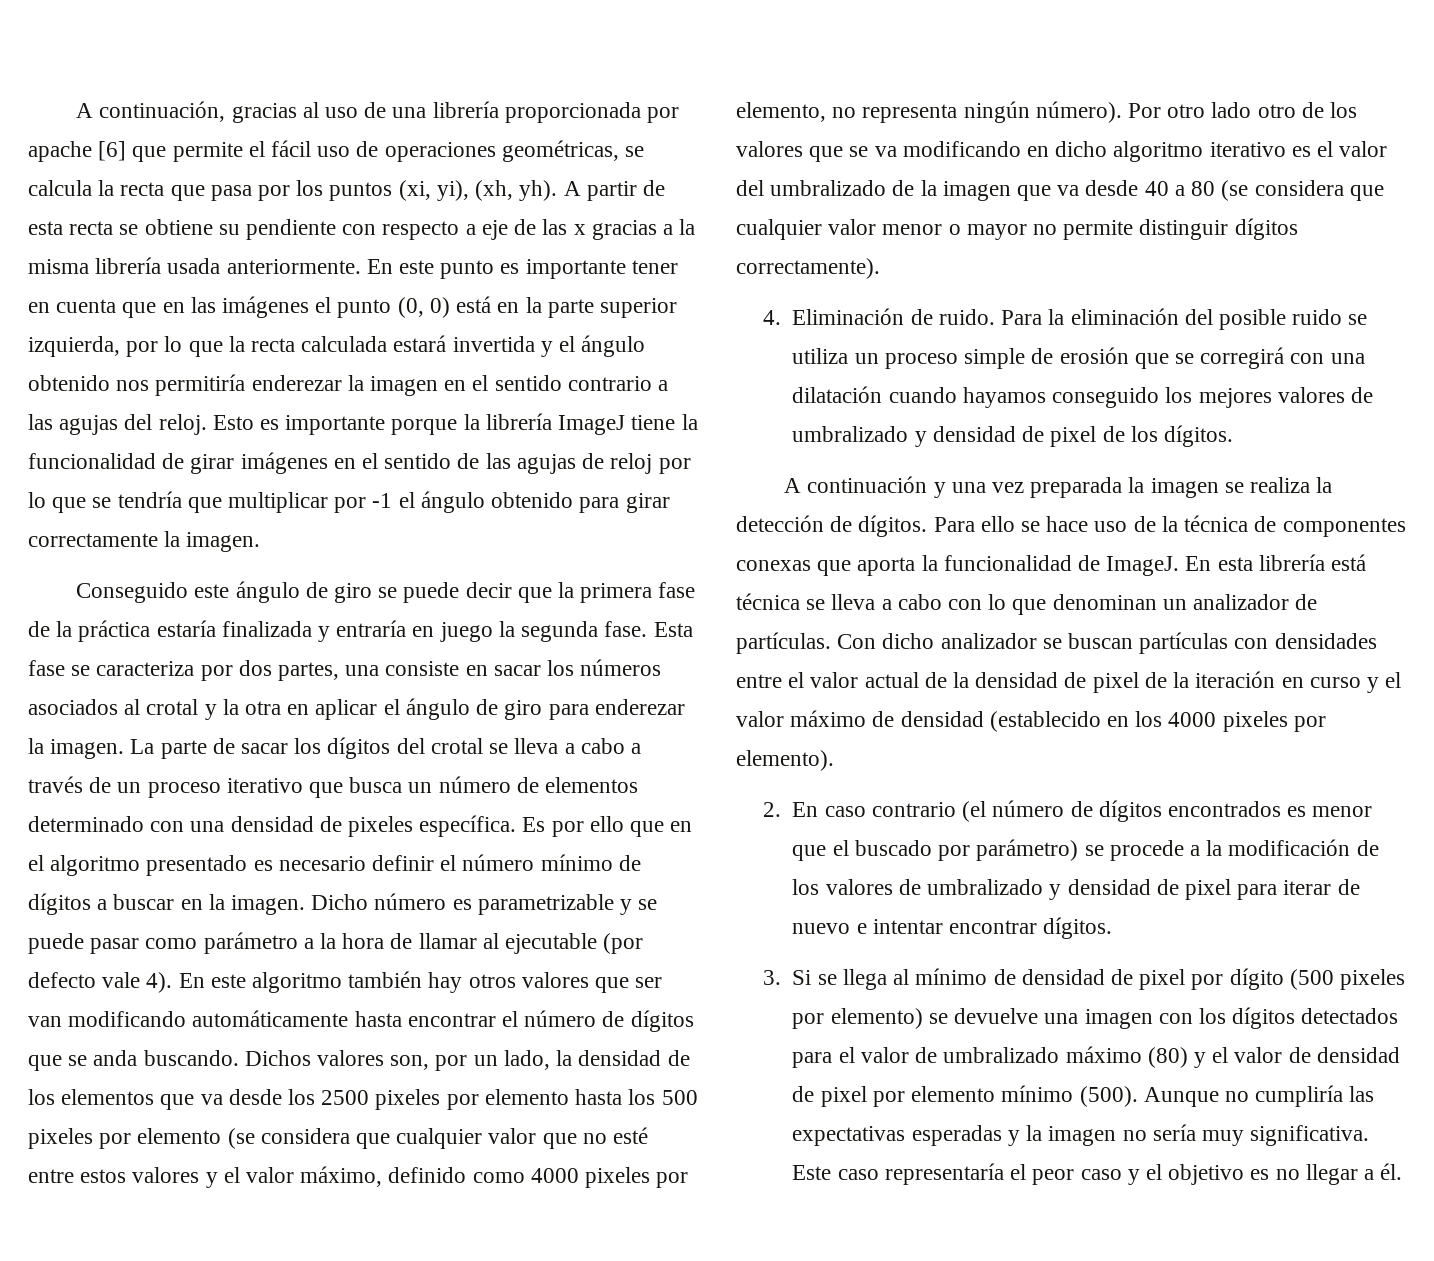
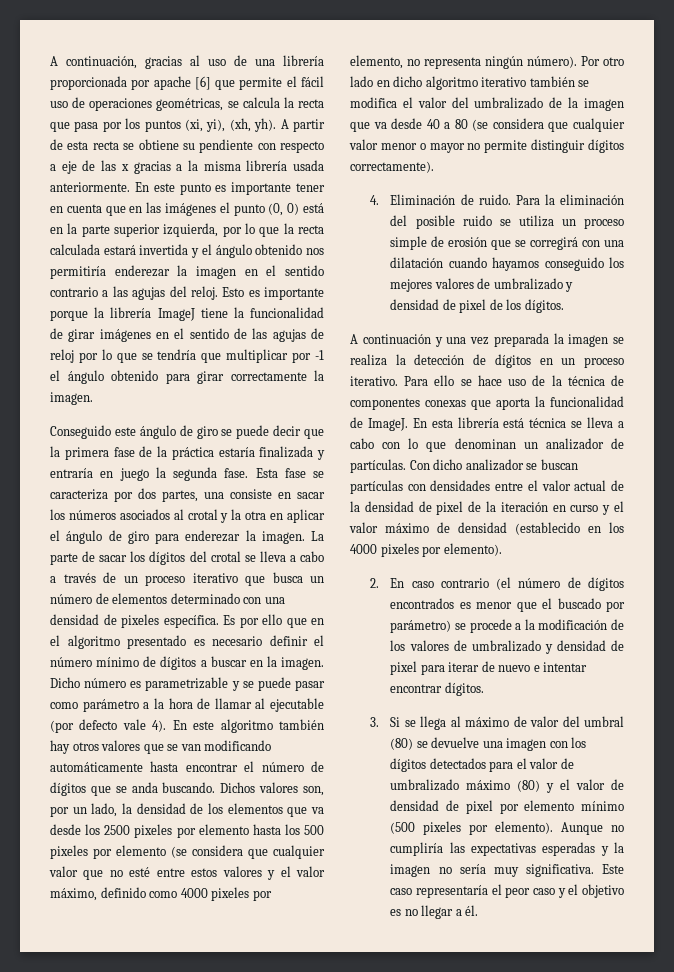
- En este algoritmo también hay otros valores que ser van modificando automáticamente hasta encontrar el número de dígitos que se anda buscando.
+ En este algoritmo también hay otros valores que se van modificando automáticamente hasta encontrar el número de dígitos que se anda buscando.
- Por otro lado otro de los valores que se va modificando en dicho algoritmo iterativo es el valor del umbralizado de la imagen que va desde 40 a 80 (se considera que cualquier valor menor o mayor no permite distinguir dígitos correctamente).
+ Por otro lado en dicho algoritmo iterativo también se modifica el valor del umbralizado de la imagen que va desde 40 a 80 (se considera que cualquier valor menor o mayor no permite distinguir dígitos correctamente).
- A continuación y una vez preparada la imagen se realiza la detección de dígitos.
+ A continuación y una vez preparada la imagen se realiza la detección de dígitos en un proceso iterativo.
- 3. Si se llega al mínimo de densidad de pixel por dígito (500 pixeles por elemento) se devuelve una imagen con los dígitos detectados para el valor de umbralizado máximo (80) y el valor de densidad de pixel por elemento mínimo (500).
+ 3. Si se llega al máximo de valor del umbral (80) se devuelve una imagen con los dígitos detectados para el valor de umbralizado máximo (80) y el valor de densidad de pixel por elemento mínimo (500 pixeles por elemento).

